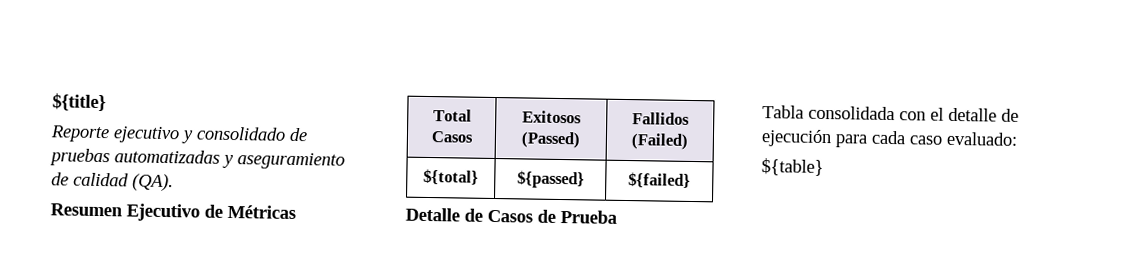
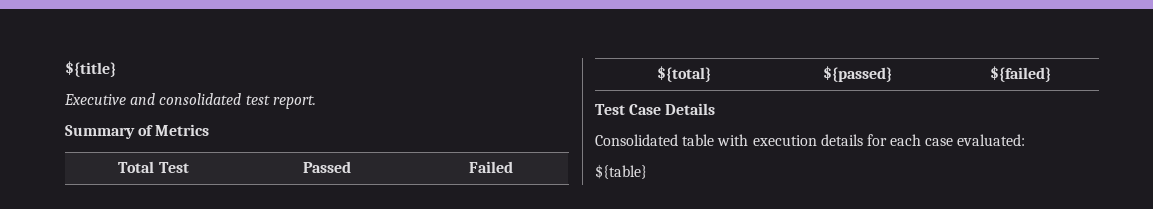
- Reporte ejecutivo y consolidado de pruebas automatizadas y aseguramiento de calidad (QA).
- Resumen Ejecutivo de Métricas
- Total Casos | Exitosos (Passed) | Fallidos (Failed)
+ Executive and consolidated test report.
+ Summary of Metrics
+ Total Test | Passed | Failed
  ${total} | ${passed} | ${failed}
- Detalle de Casos de Prueba
- Tabla consolidada con el detalle de ejecución para cada caso evaluado:
+ Test Case Details
+ Consolidated table with execution details for each case evaluated:

